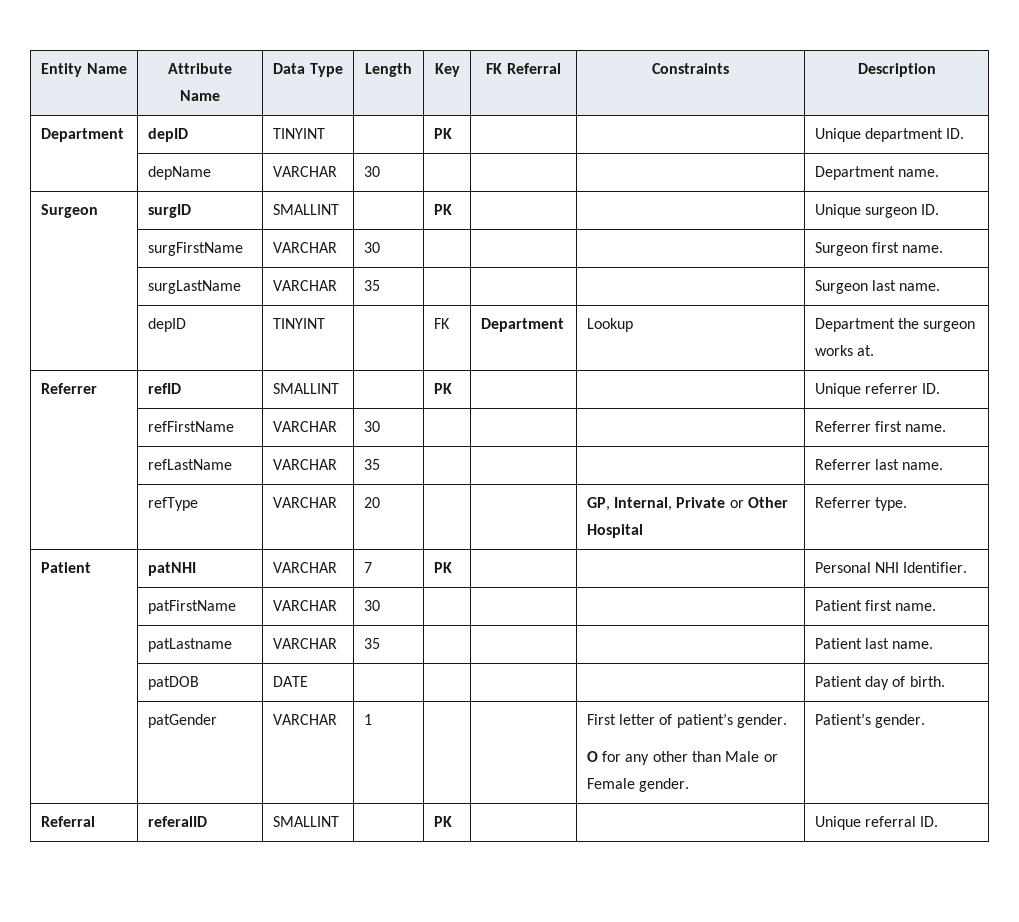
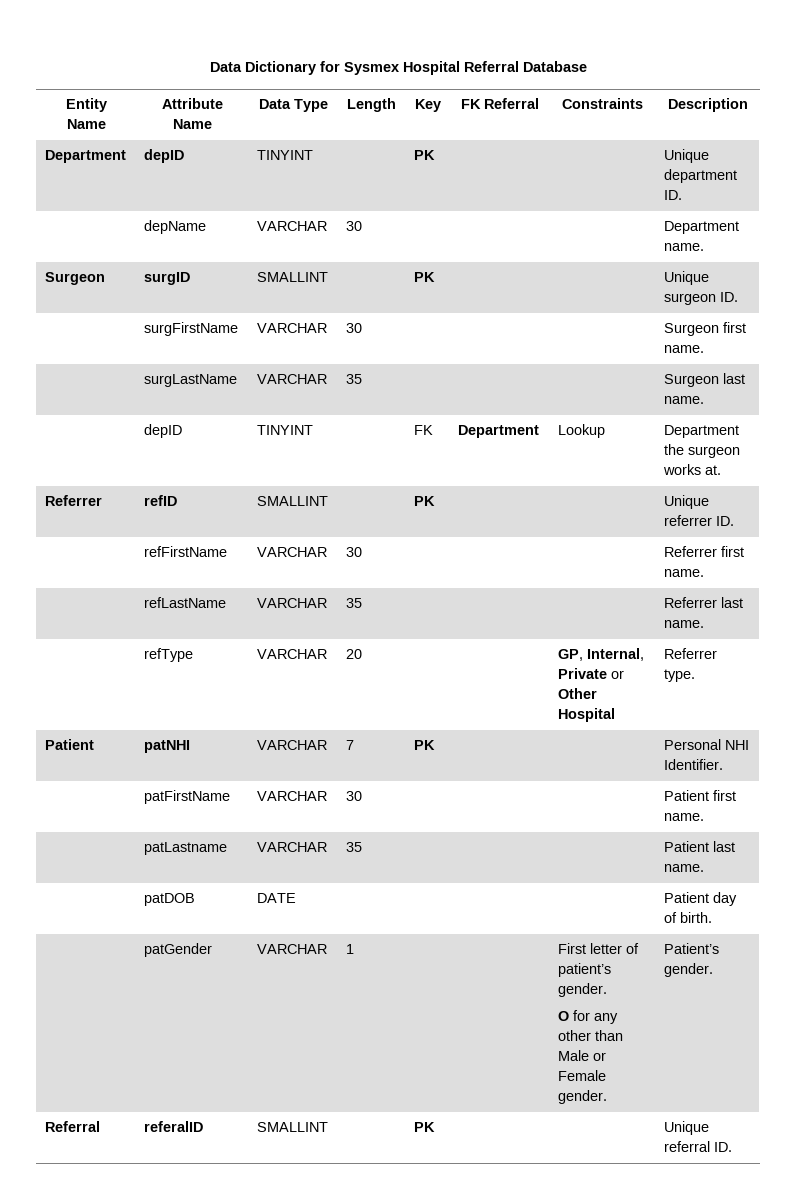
+ Data Dictionary for Sysmex Hospital Referral Database

